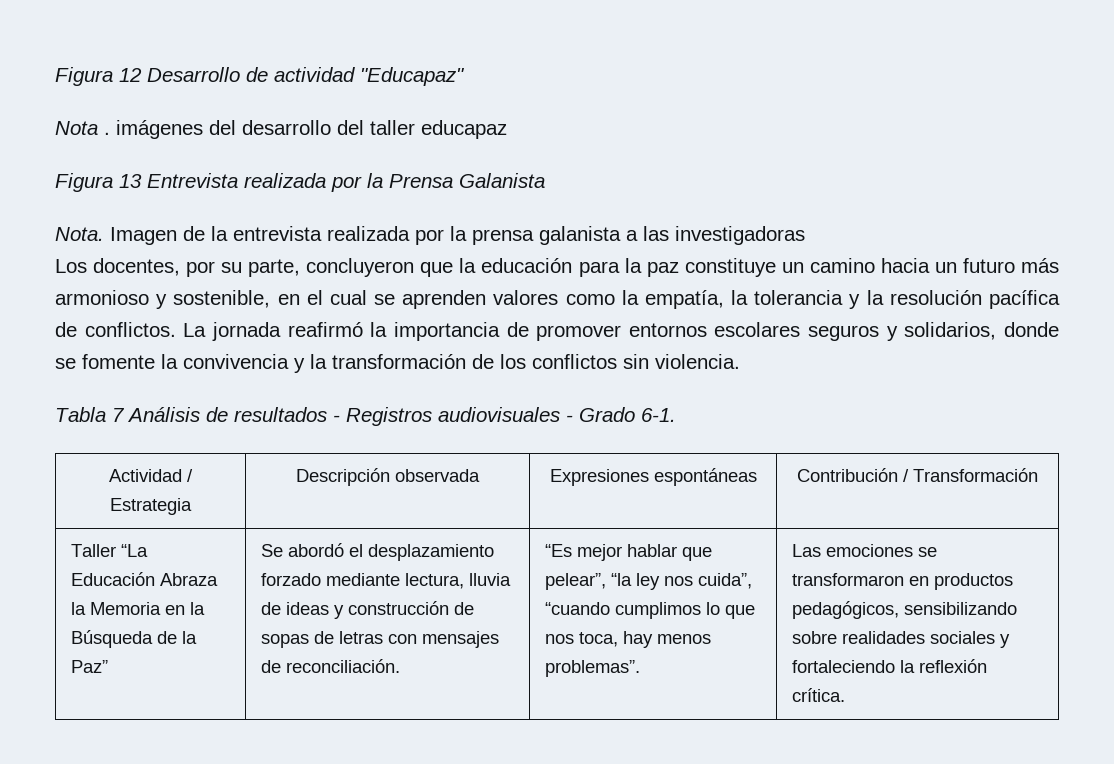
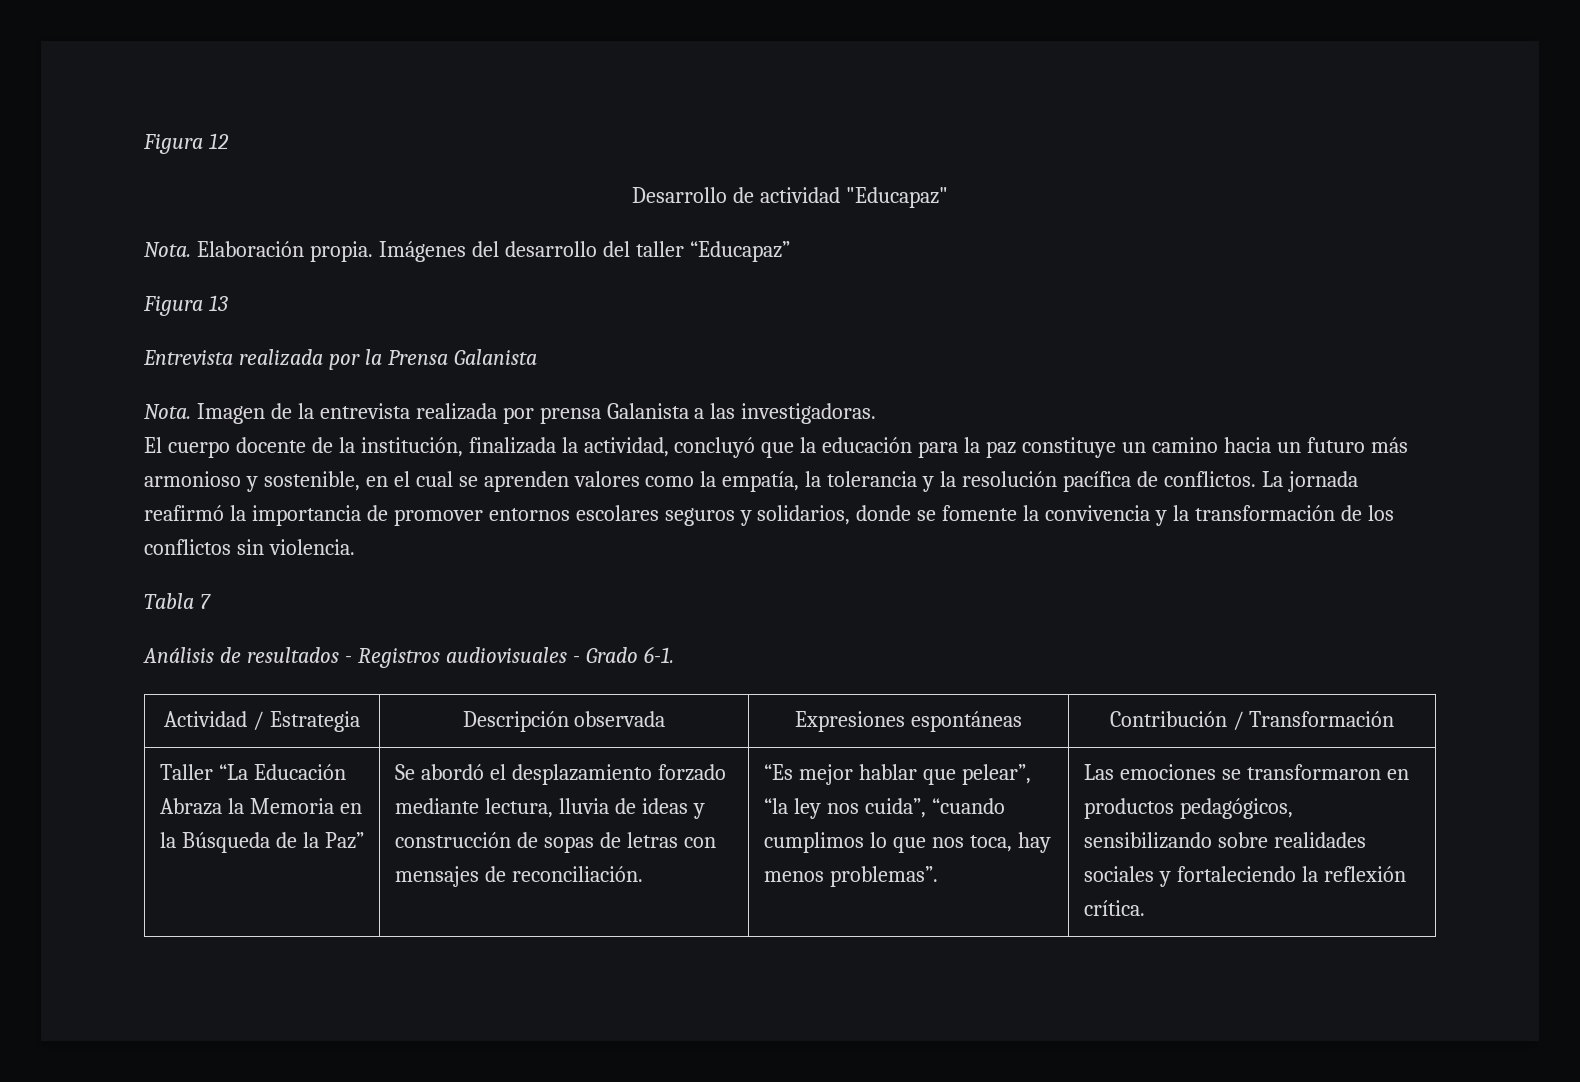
- Figura 12 Desarrollo de actividad "Educapaz"
+ Figura 12
+ Desarrollo de actividad "Educapaz"
- Nota . imágenes del desarrollo del taller educapaz
+ Nota. Elaboración propia. Imágenes del desarrollo del taller “Educapaz”
- Figura 13 Entrevista realizada por la Prensa Galanista
+ Figura 13
+ Entrevista realizada por la Prensa Galanista
- Imagen de la entrevista realizada por la prensa galanista a las investigadoras
- Los docentes, por su parte, concluyeron que la educación para la paz constituye un camino hacia un futuro más armonioso y sostenible, en el cual se aprenden valores como la empatía, la tolerancia y la resolución pacífica de conflictos.
+ Imagen de la entrevista realizada por prensa Galanista a las investigadoras.
+ El cuerpo docente de la institución, finalizada la actividad, concluyó que la educación para la paz constituye un camino hacia un futuro más armonioso y sostenible, en el cual se aprenden valores como la empatía, la tolerancia y la resolución pacífica de conflictos.
- Tabla 7 Análisis de resultados - Registros audiovisuales - Grado 6-1.
+ Tabla 7
+ Análisis de resultados - Registros audiovisuales - Grado 6-1.

